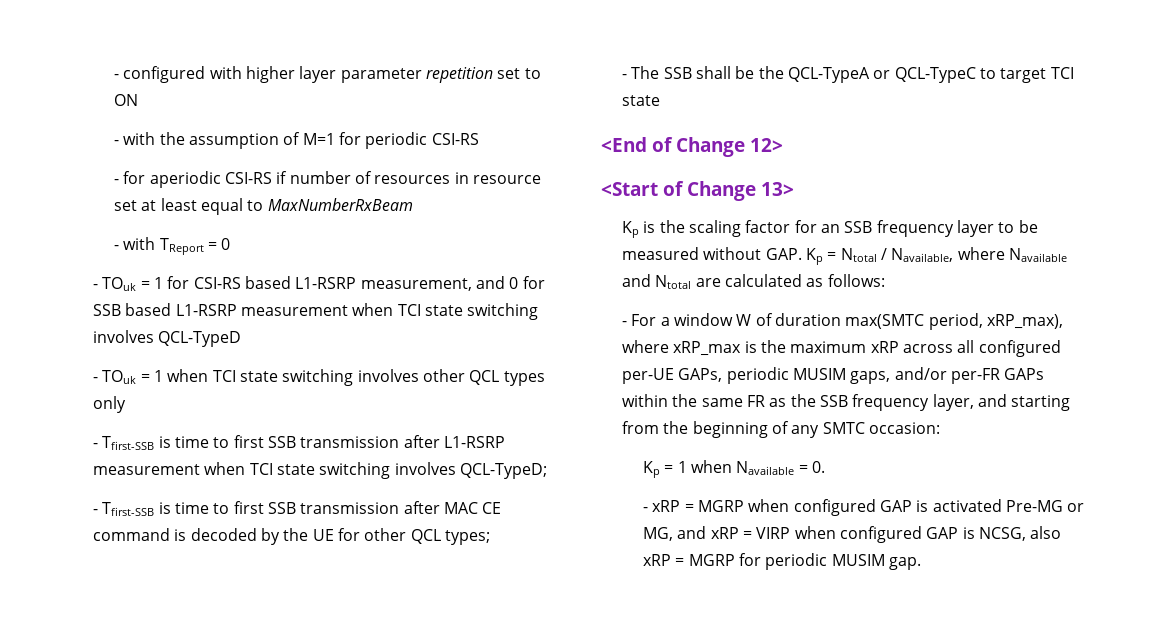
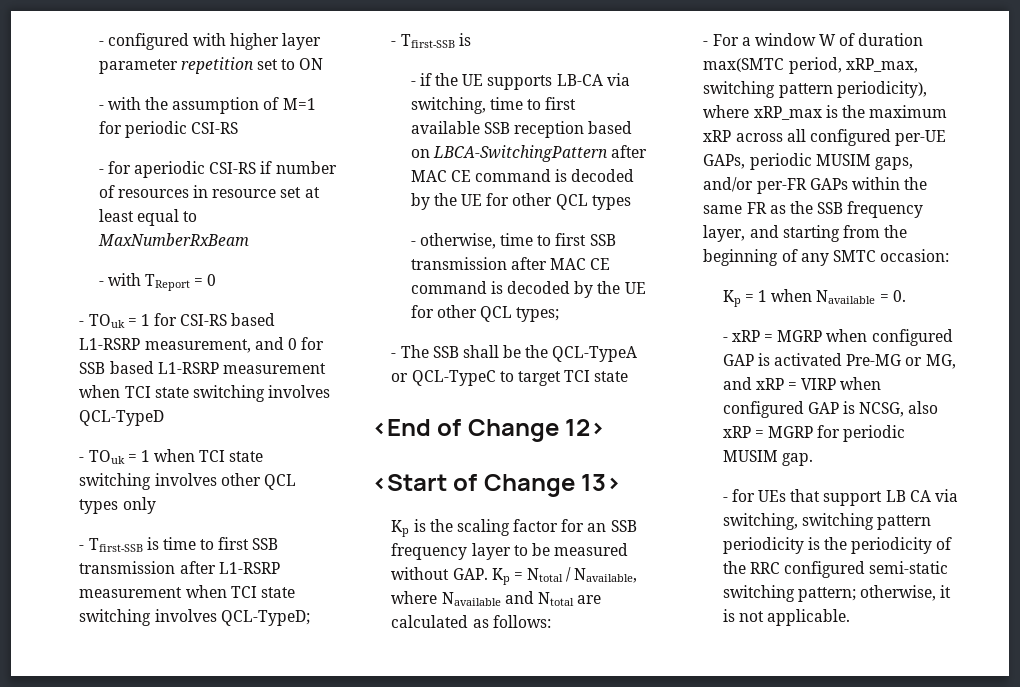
  - Tfirst-SSB is time to first SSB transmission after L1-RSRP measurement when TCI state switching involves QCL-TypeD;
- - Tfirst-SSB is time to first SSB transmission after MAC CE command is decoded by the UE for other QCL types;
+ - Tfirst-SSB is
+ - if the UE supports LB-CA via switching, time to first available SSB reception based on LBCA-SwitchingPattern after MAC CE command is decoded by the UE for other QCL types
+ - otherwise, time to first SSB transmission after MAC CE command is decoded by the UE for other QCL types;
- - For a window W of duration max(SMTC period, xRP_max), where xRP_max is the maximum xRP across all configured per-UE GAPs, periodic MUSIM gaps, and/or per-FR GAPs within the same FR as the SSB frequency layer, and starting from the beginning of any SMTC occasion:
+ - For a window W of duration max(SMTC period, xRP_max, switching pattern periodicity), where xRP_max is the maximum xRP across all configured per-UE GAPs, periodic MUSIM gaps, and/or per-FR GAPs within the same FR as the SSB frequency layer, and starting from the beginning of any SMTC occasion:
+ - for UEs that support LB CA via switching, switching pattern periodicity is the periodicity of the RRC configured semi-static switching pattern; otherwise, it is not applicable.

